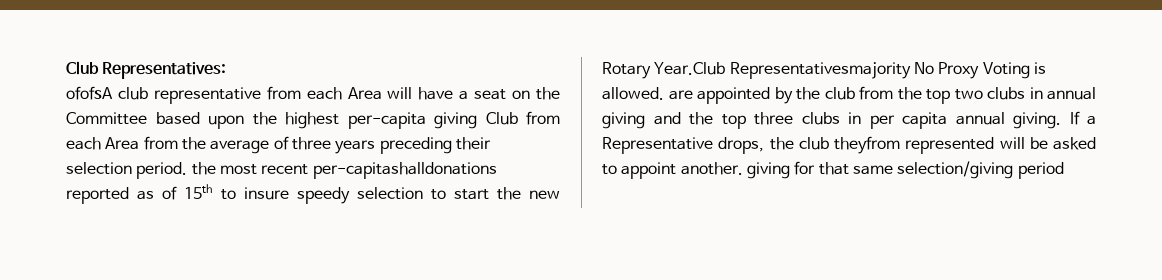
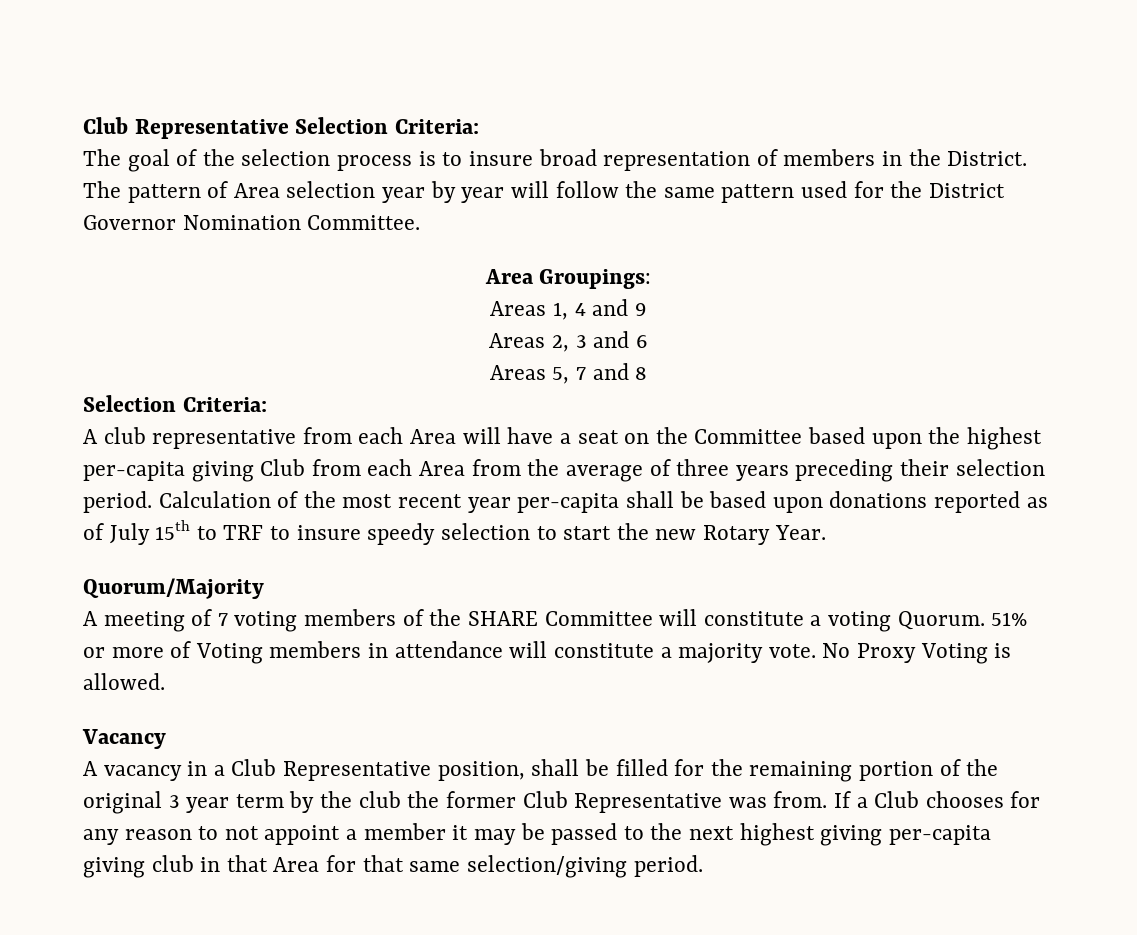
- Club Representatives:
- ofofsA club representative from each Area will have a seat on the Committee based upon the highest per-capita giving Club from each Area from the average of three years preceding their selection period. the most recent per-capitashalldonations reported as of 15th to insure speedy selection to start the new Rotary Year.Club Representativesmajority No Proxy Voting is allowed. are appointed by the club from the top two clubs in annual giving and the top three clubs in per capita annual giving. If a Representative drops, the club theyfrom represented will be asked to appoint another. giving for that same selection/giving period
+ Club Representative Selection Criteria:
+ The goal of the selection process is to insure broad representation of members in the District. The pattern of Area selection year by year will follow the same pattern used for the District Governor Nomination Committee.
+ Area Groupings:
+ Areas 1, 4 and 9
+ Areas 2, 3 and 6
+ Areas 5, 7 and 8
+ Selection Criteria:
+ A club representative from each Area will have a seat on the Committee based upon the highest per-capita giving Club from each Area from the average of three years preceding their selection period. Calculation of the most recent year per-capita shall be based upon donations reported as of July 15th to TRF to insure speedy selection to start the new Rotary Year.
+ Quorum/Majority
+ A meeting of 7 voting members of the SHARE Committee will constitute a voting Quorum. 51% or more of Voting members in attendance will constitute a majority vote. No Proxy Voting is allowed.
+ Vacancy
+ A vacancy in a Club Representative position, shall be filled for the remaining portion of the original 3 year term by the club the former Club Representative was from. If a Club chooses for any reason to not appoint a member it may be passed to the next highest giving per-capita giving club in that Area for that same selection/giving period.

